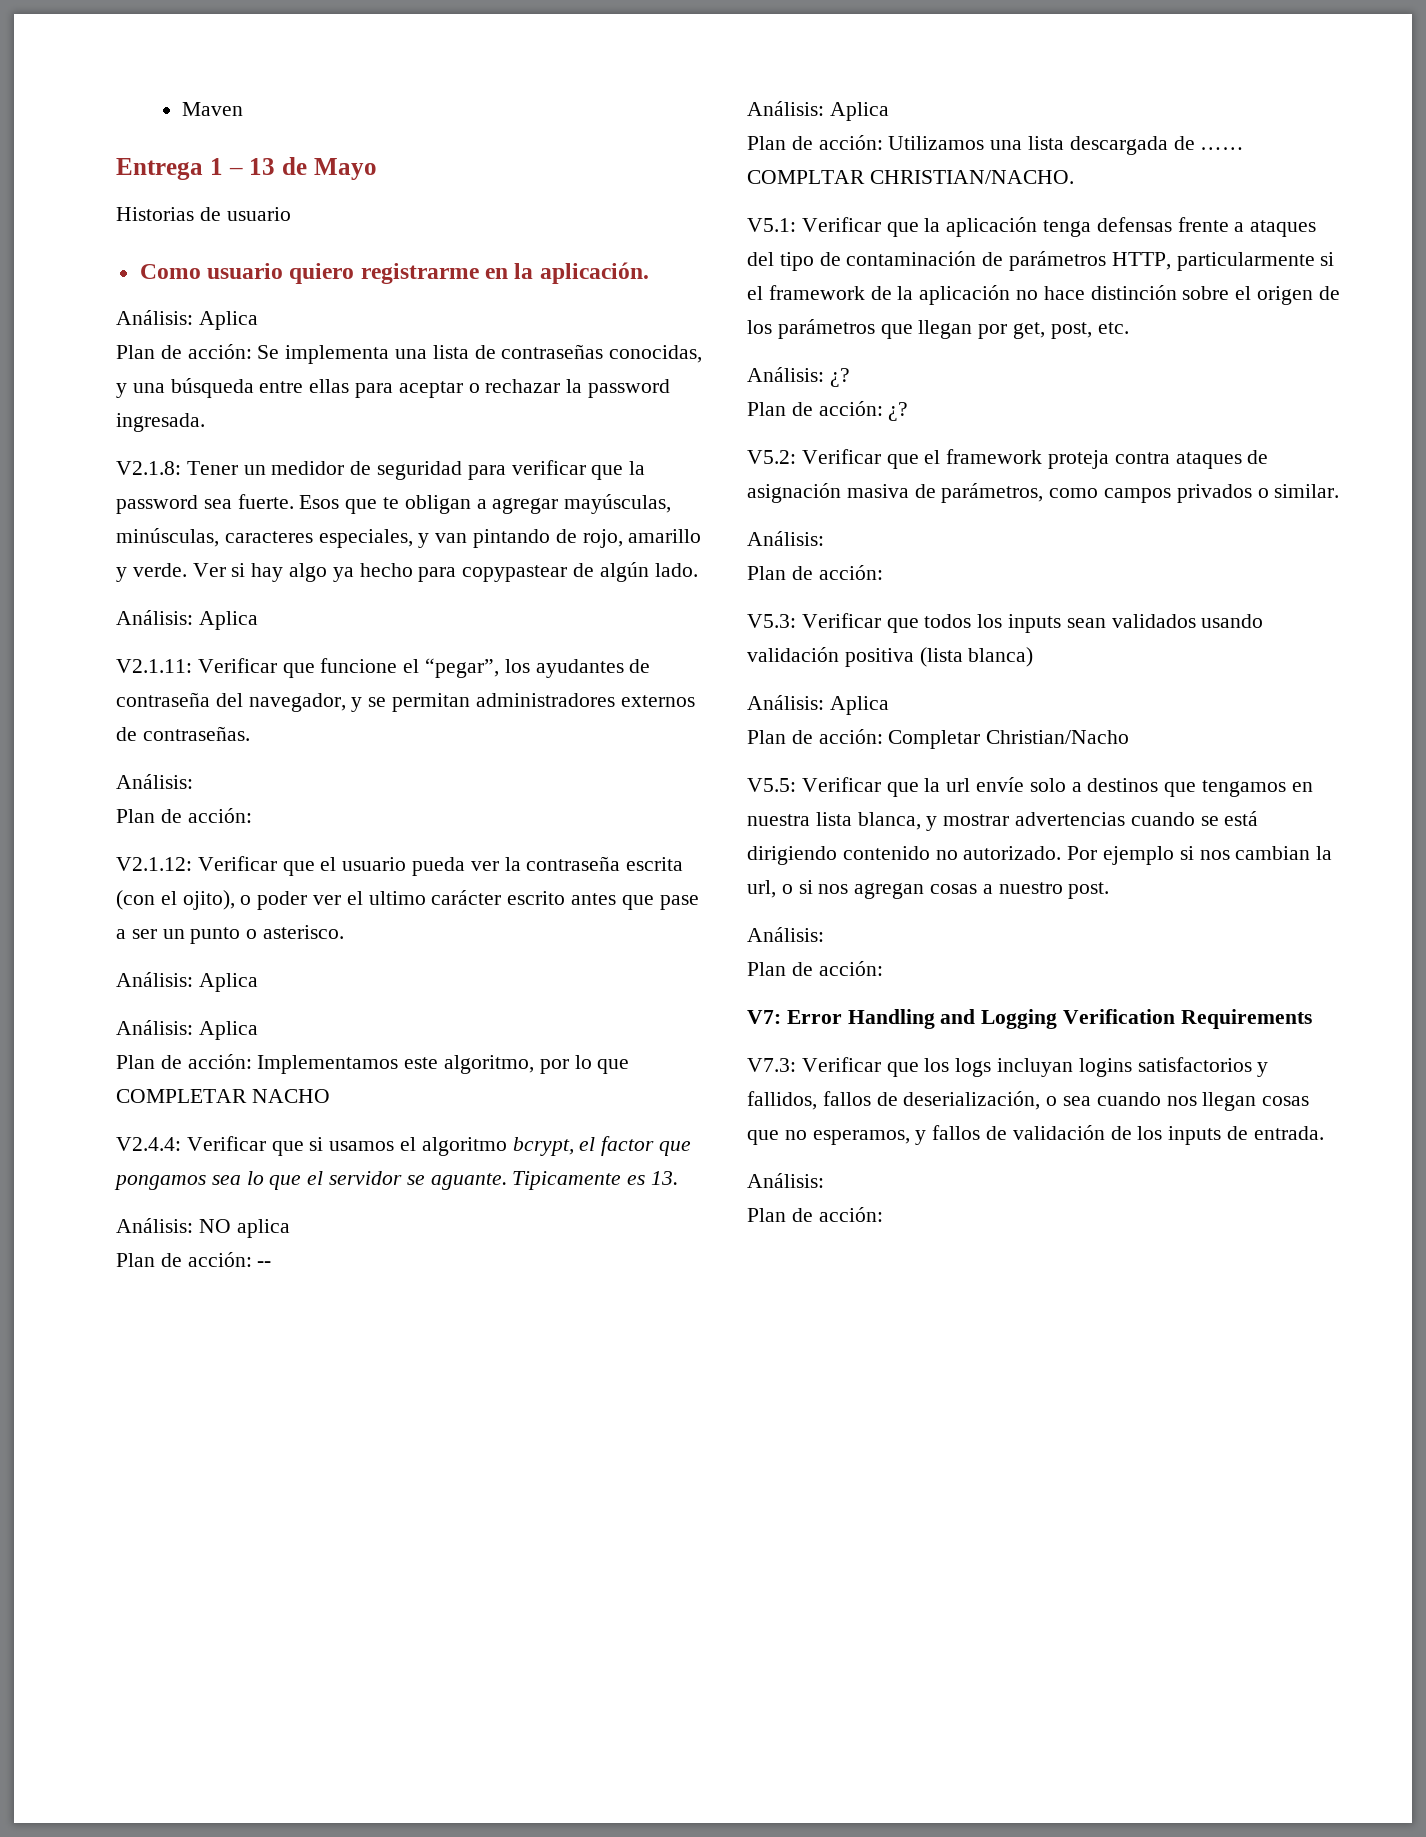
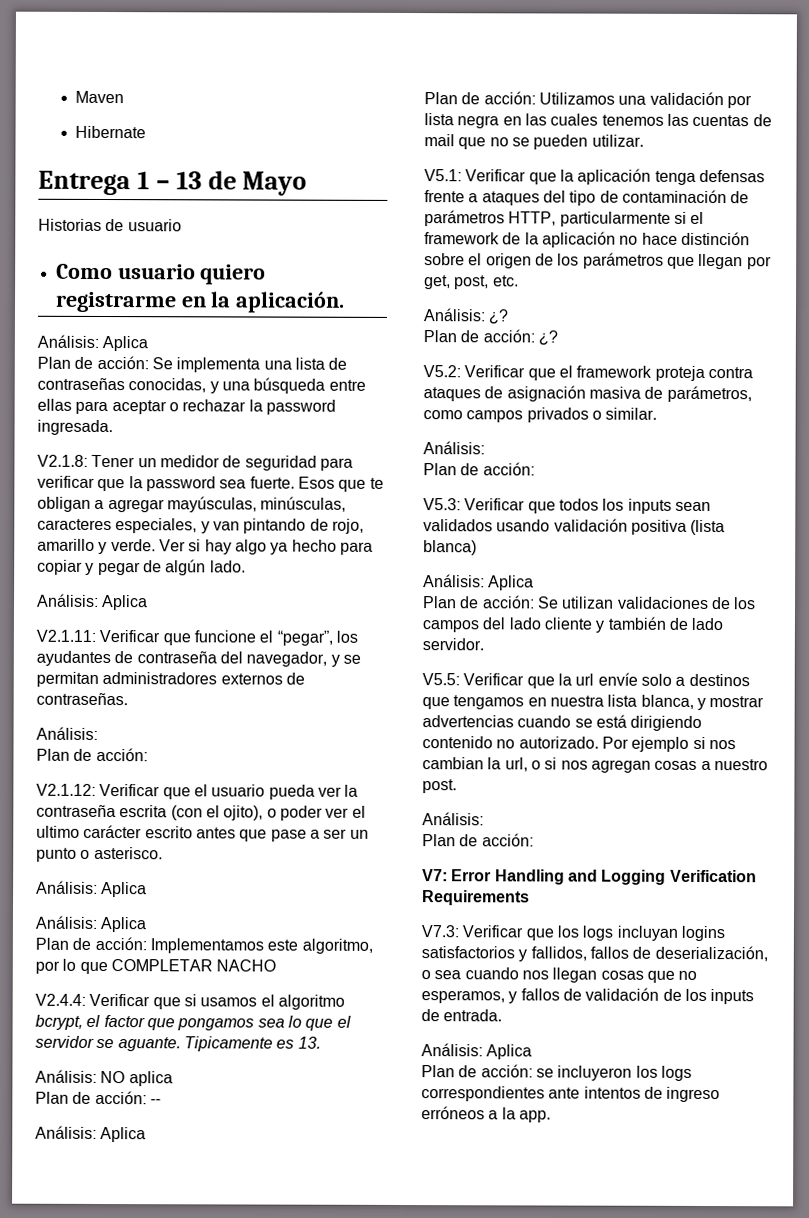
+ Hibernate
- Ver si hay algo ya hecho para copypastear de algún lado.
+ Ver si hay algo ya hecho para copiar y pegar de algún lado.
- Plan de acción: Utilizamos una lista descargada de …… COMPLTAR CHRISTIAN/NACHO.
+ Plan de acción: Utilizamos una validación por lista negra en las cuales tenemos las cuentas de mail que no se pueden utilizar.
- Plan de acción: Completar Christian/Nacho
+ Plan de acción: Se utilizan validaciones de los campos del lado cliente y también de lado servidor.
  V7.3: Verificar que los logs incluyan logins satisfactorios y fallidos, fallos de deserialización, o sea cuando nos llegan cosas que no esperamos, y fallos de validación de los inputs de entrada.
- Análisis:
- Plan de acción:
+ Análisis: Aplica
+ Plan de acción: se incluyeron los logs correspondientes ante intentos de ingreso erróneos a la app.

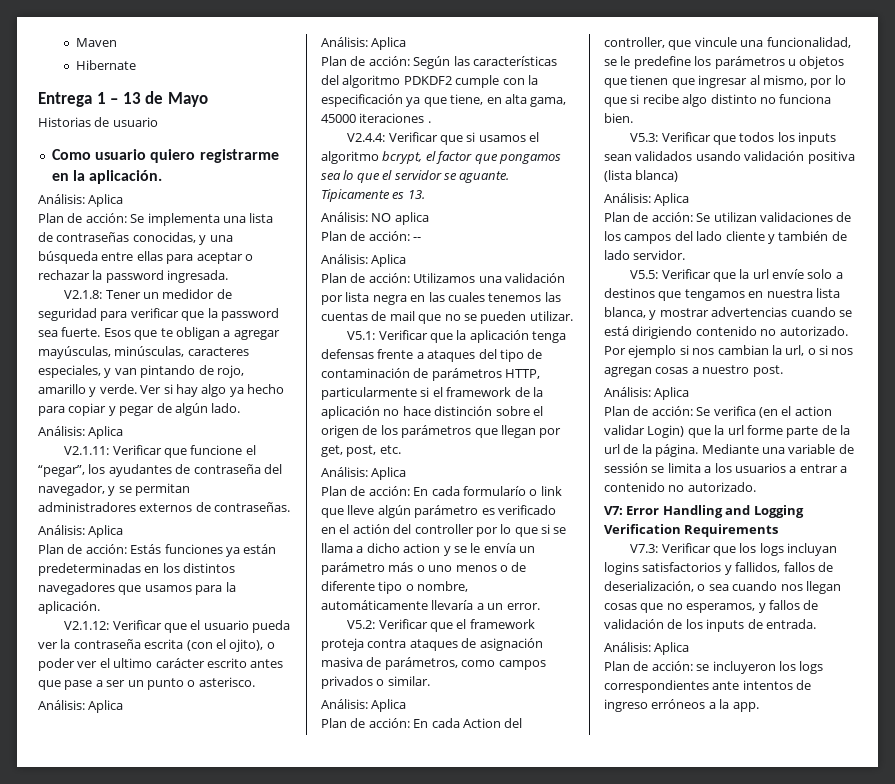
  V2.1.11: Verificar que funcione el “pegar”, los ayudantes de contraseña del navegador, y se permitan administradores externos de contraseñas.
- Análisis:
- Plan de acción:
+ Análisis: Aplica
+ Plan de acción: Estás funciones ya están predeterminadas en los distintos navegadores que usamos para la aplicación.
- Plan de acción: Implementamos este algoritmo, por lo que COMPLETAR NACHO
+ Plan de acción: Según las características del algoritmo PDKDF2 cumple con la especificación ya que tiene, en alta gama, 45000 iteraciones .
  V5.1: Verificar que la aplicación tenga defensas frente a ataques del tipo de contaminación de parámetros HTTP, particularmente si el framework de la aplicación no hace distinción sobre el origen de los parámetros que llegan por get, post, etc.
- Análisis: ¿?
- Plan de acción: ¿?
+ Análisis: Aplica
+ Plan de acción: En cada formularío o link que lleve algún parámetro es verificado en el actión del controller por lo que si se llama a dicho action y se le envía un parámetro más o uno menos o de diferente tipo o nombre, automáticamente llevaría a un error.
  V5.2: Verificar que el framework proteja contra ataques de asignación masiva de parámetros, como campos privados o similar.
- Análisis:
- Plan de acción:
+ Análisis: Aplica
+ Plan de acción: En cada Action del controller, que vincule una funcionalidad, se le predefine los parámetros u objetos que tienen que ingresar al mismo, por lo que si recibe algo distinto no funciona bien.
  Por ejemplo si nos cambian la url, o si nos agregan cosas a nuestro post.
- Análisis:
- Plan de acción:
+ Análisis: Aplica
+ Plan de acción: Se verifica (en el action validar Login) que la url forme parte de la url de la página. Mediante una variable de sessión se limita a los usuarios a entrar a contenido no autorizado.

